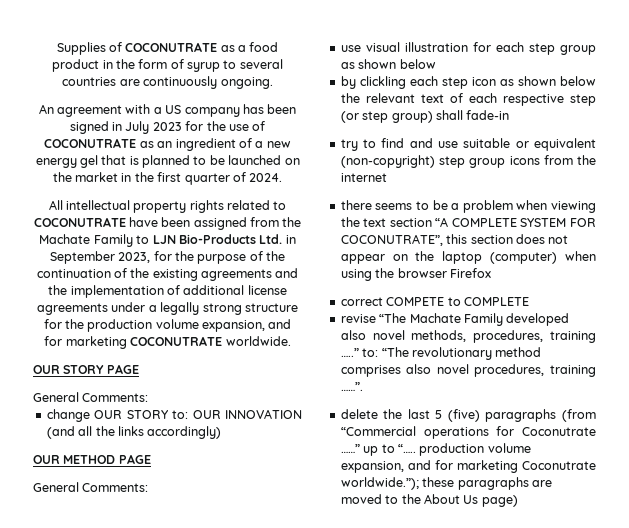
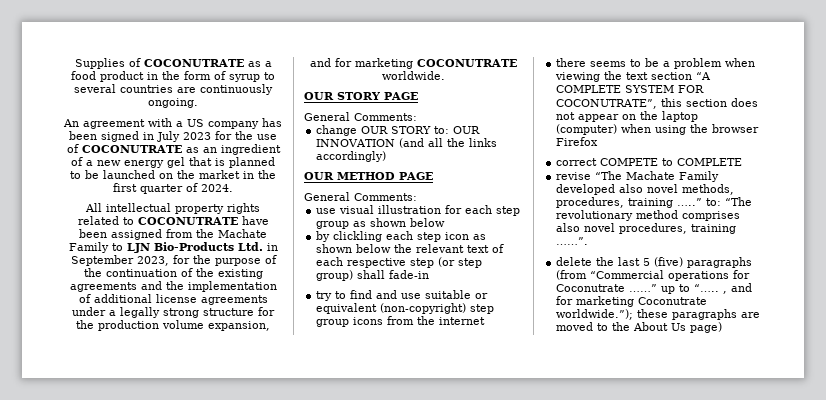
- delete the last 5 (five) paragraphs (from “Commercial operations for Coconutrate ……” up to “….. production volume expansion, and for marketing Coconutrate worldwide.”); these paragraphs are moved to the About Us page)
+ delete the last 5 (five) paragraphs (from “Commercial operations for Coconutrate ……” up to “….. , and for marketing Coconutrate worldwide.”); these paragraphs are moved to the About Us page)

